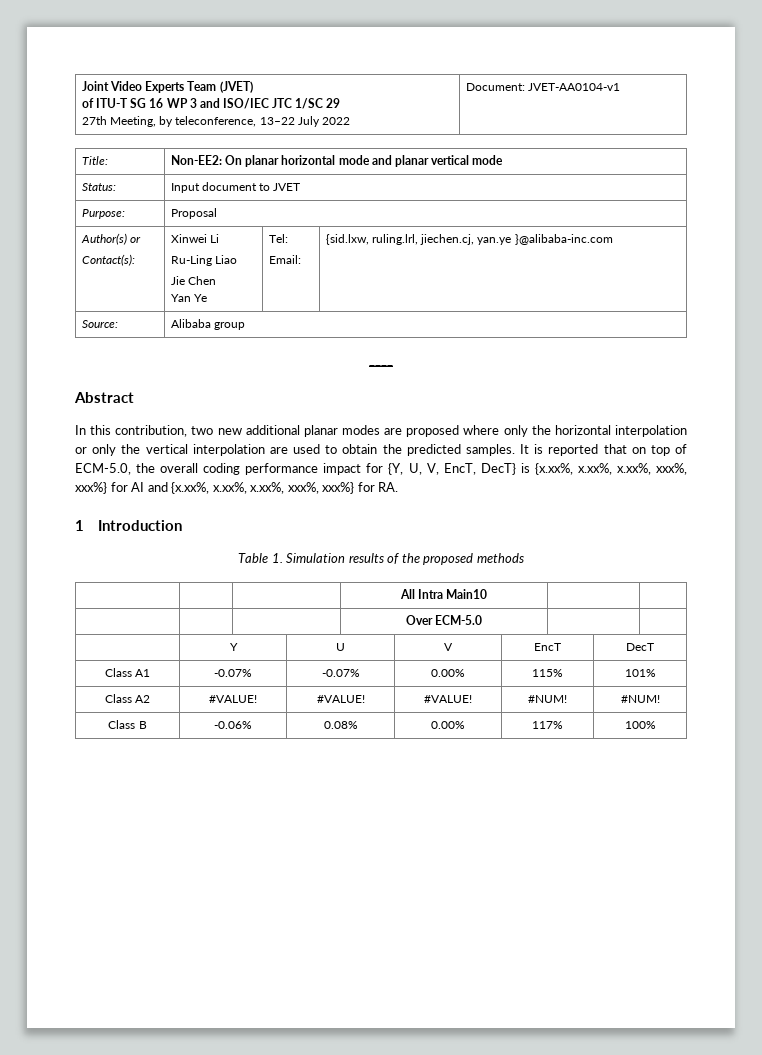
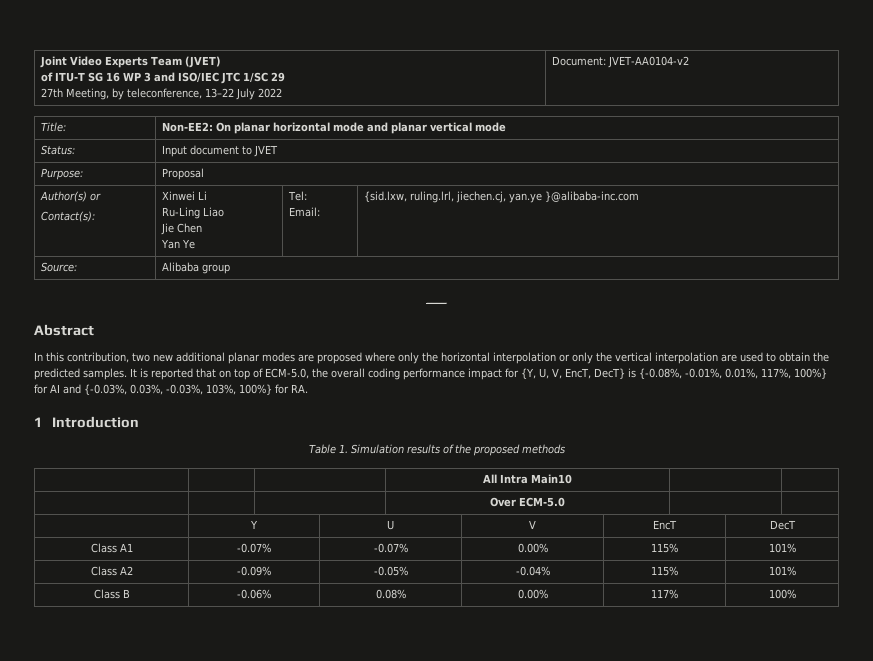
  Joint Video Experts Team (JVET)
  of ITU-T SG 16 WP 3 and ISO/IEC JTC 1/SC 29
- 27th Meeting, by teleconference, 13–22 July 2022 | Document: JVET-AA0104-v1
+ 27th Meeting, by teleconference, 13–22 July 2022 | Document: JVET-AA0104-v2
- It is reported that on top of ECM-5.0, the overall coding performance impact for {Y, U, V, EncT, DecT} is {x.xx%, x.xx%, x.xx%, xxx%, xxx%} for AI and {x.xx%, x.xx%, x.xx%, xxx%, xxx%} for RA.
+ It is reported that on top of ECM-5.0, the overall coding performance impact for {Y, U, V, EncT, DecT} is {-0.08%, -0.01%, 0.01%, 117%, 100%} for AI and {-0.03%, 0.03%, -0.03%, 103%, 100%} for RA.
- Class A2 | #VALUE! | #VALUE! | #VALUE! | #NUM! | #NUM!
+ Class A2 | -0.09% | -0.05% | -0.04% | 115% | 101%

